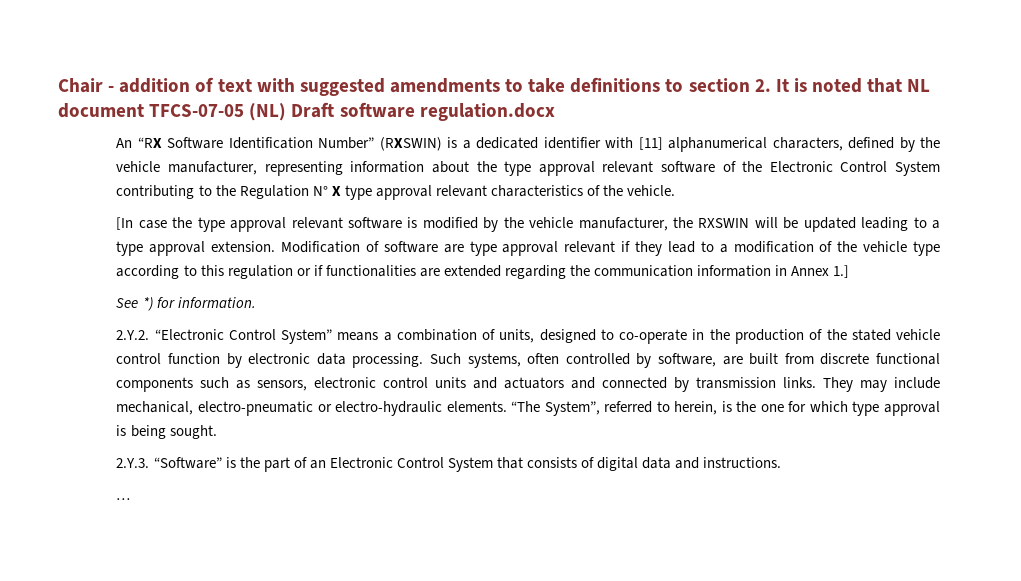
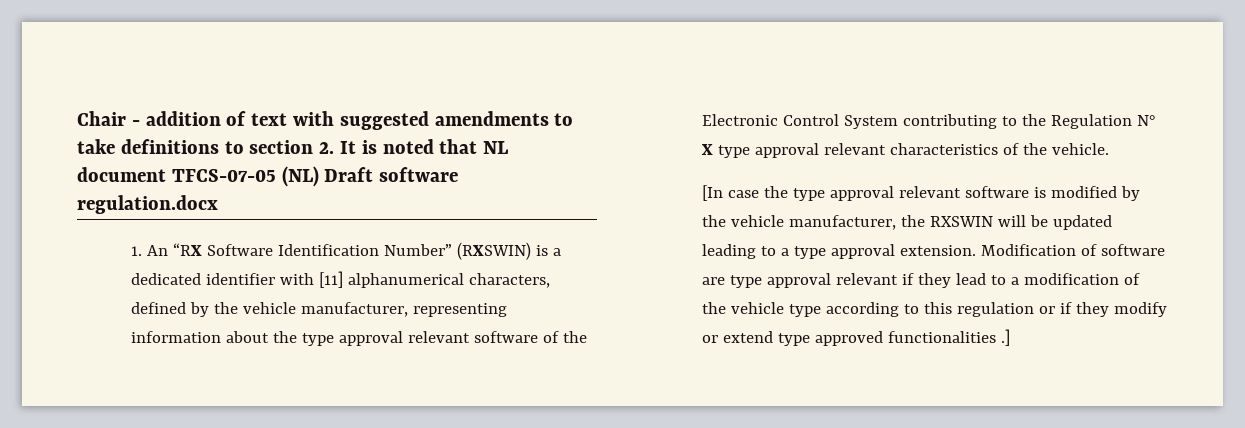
- An “RX Software Identification Number” (RXSWIN) is a dedicated identifier with [11] alphanumerical characters, defined by the vehicle manufacturer, representing information about the type approval relevant software of the Electronic Control System contributing to the Regulation N° X type approval relevant characteristics of the vehicle.
+ 1. An “RX Software Identification Number” (RXSWIN) is a dedicated identifier with [11] alphanumerical characters, defined by the vehicle manufacturer, representing information about the type approval relevant software of the Electronic Control System contributing to the Regulation N° X type approval relevant characteristics of the vehicle.
- Modification of software are type approval relevant if they lead to a modification of the vehicle type according to this regulation or if functionalities are extended regarding the communication information in Annex 1.]
- See *) for information.
- 2.Y.2. “Electronic Control System” means a combination of units, designed to co-operate in the production of the stated vehicle control function by electronic data processing. Such systems, often controlled by software, are built from discrete functional components such as sensors, electronic control units and actuators and connected by transmission links. They may include mechanical, electro-pneumatic or electro-hydraulic elements. “The System”, referred to herein, is the one for which type approval is being sought.
- 2.Y.3. “Software” is the part of an Electronic Control System that consists of digital data and instructions.
- …
+ Modification of software are type approval relevant if they lead to a modification of the vehicle type according to this regulation or if they modify or extend type approved functionalities .]

